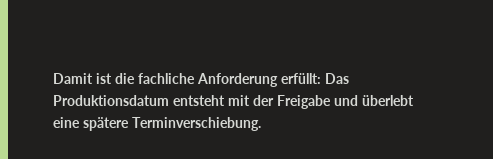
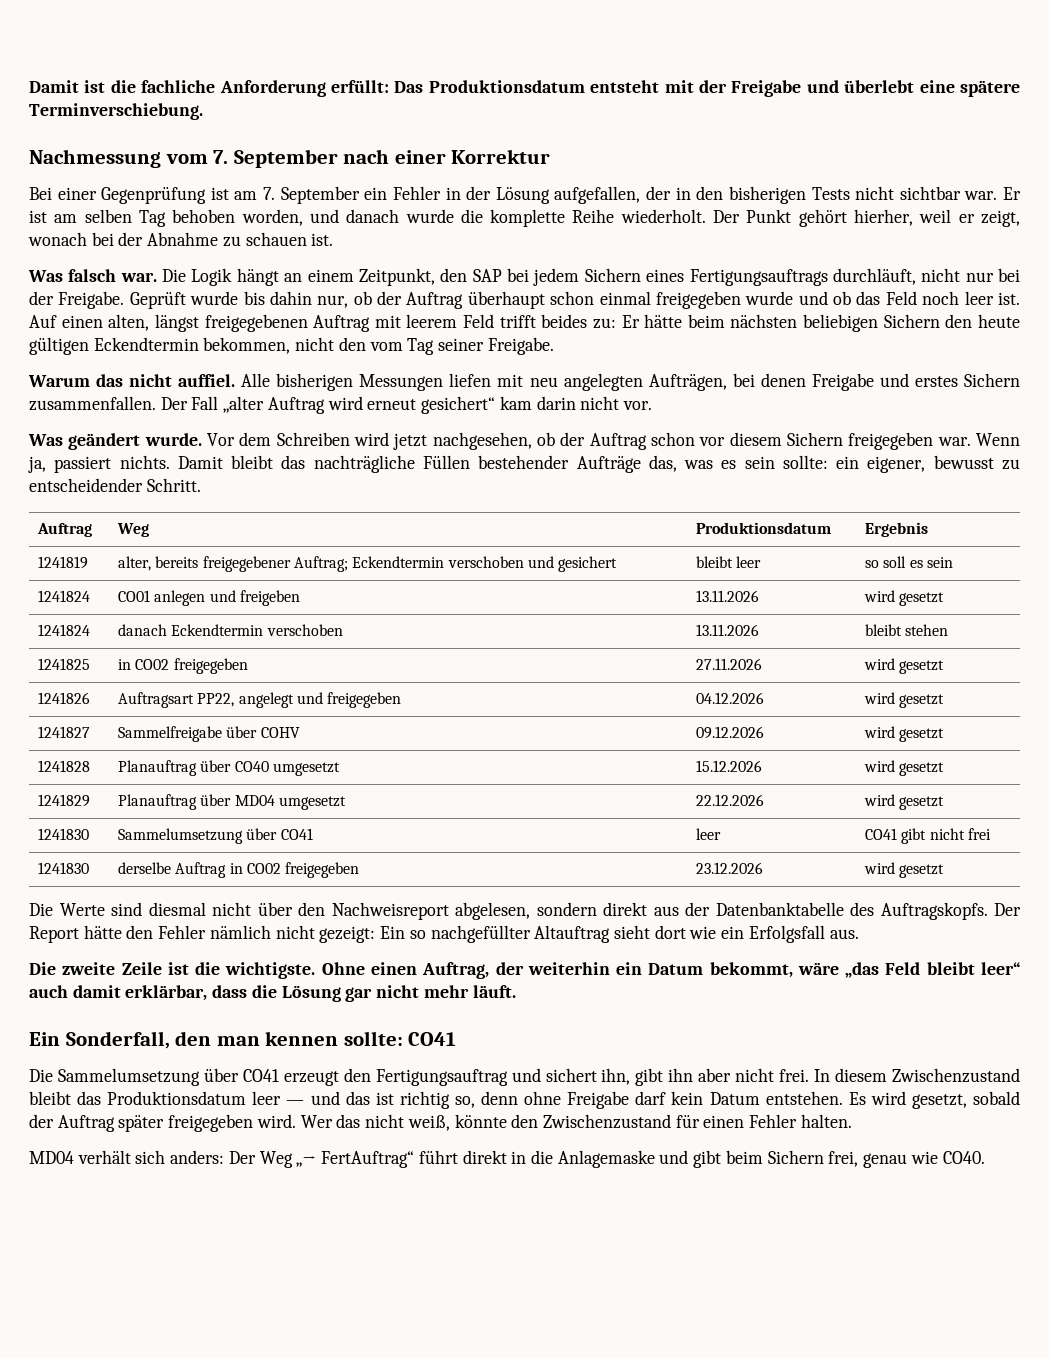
+ Nachmessung vom 7. September nach einer Korrektur
+ Bei einer Gegenprüfung ist am 7. September ein Fehler in der Lösung aufgefallen, der in den bisherigen Tests nicht sichtbar war. Er ist am selben Tag behoben worden, und danach wurde die komplette Reihe wiederholt. Der Punkt gehört hierher, weil er zeigt, wonach bei der Abnahme zu schauen ist.
+ Was falsch war. Die Logik hängt an einem Zeitpunkt, den SAP bei jedem Sichern eines Fertigungsauftrags durchläuft, nicht nur bei der Freigabe. Geprüft wurde bis dahin nur, ob der Auftrag überhaupt schon einmal freigegeben wurde und ob das Feld noch leer ist. Auf einen alten, längst freigegebenen Auftrag mit leerem Feld trifft beides zu: Er hätte beim nächsten beliebigen Sichern den heute gültigen Eckendtermin bekommen, nicht den vom Tag seiner Freigabe.
+ Warum das nicht auffiel. Alle bisherigen Messungen liefen mit neu angelegten Aufträgen, bei denen Freigabe und erstes Sichern zusammenfallen. Der Fall „alter Auftrag wird erneut gesichert“ kam darin nicht vor.
+ Was geändert wurde. Vor dem Schreiben wird jetzt nachgesehen, ob der Auftrag schon vor diesem Sichern freigegeben war. Wenn ja, passiert nichts. Damit bleibt das nachträgliche Füllen bestehender Aufträge das, was es sein sollte: ein eigener, bewusst zu entscheidender Schritt.
+ Auftrag | Weg | Produktionsdatum | Ergebnis
+ 1241819 | alter, bereits freigegebener Auftrag; Eckendtermin verschoben und gesichert | bleibt leer | so soll es sein
+ 1241824 | CO01 anlegen und freigeben | 13.11.2026 | wird gesetzt
+ 1241824 | danach Eckendtermin verschoben | 13.11.2026 | bleibt stehen
+ 1241825 | in CO02 freigegeben | 27.11.2026 | wird gesetzt
+ 1241826 | Auftragsart PP22, angelegt und freigegeben | 04.12.2026 | wird gesetzt
+ 1241827 | Sammelfreigabe über COHV | 09.12.2026 | wird gesetzt
+ 1241828 | Planauftrag über CO40 umgesetzt | 15.12.2026 | wird gesetzt
+ 1241829 | Planauftrag über MD04 umgesetzt | 22.12.2026 | wird gesetzt
+ 1241830 | Sammelumsetzung über CO41 | leer | CO41 gibt nicht frei
+ 1241830 | derselbe Auftrag in CO02 freigegeben | 23.12.2026 | wird gesetzt
+ Die Werte sind diesmal nicht über den Nachweisreport abgelesen, sondern direkt aus der Datenbanktabelle des Auftragskopfs. Der Report hätte den Fehler nämlich nicht gezeigt: Ein so nachgefüllter Altauftrag sieht dort wie ein Erfolgsfall aus.
+ Die zweite Zeile ist die wichtigste. Ohne einen Auftrag, der weiterhin ein Datum bekommt, wäre „das Feld bleibt leer“ auch damit erklärbar, dass die Lösung gar nicht mehr läuft.
+ Ein Sonderfall, den man kennen sollte: CO41
+ Die Sammelumsetzung über CO41 erzeugt den Fertigungsauftrag und sichert ihn, gibt ihn aber nicht frei. In diesem Zwischenzustand bleibt das Produktionsdatum leer — und das ist richtig so, denn ohne Freigabe darf kein Datum entstehen. Es wird gesetzt, sobald der Auftrag später freigegeben wird. Wer das nicht weiß, könnte den Zwischenzustand für einen Fehler halten.
+ MD04 verhält sich anders: Der Weg „→ FertAuftrag“ führt direkt in die Anlagemaske und gibt beim Sichern frei, genau wie CO40.

